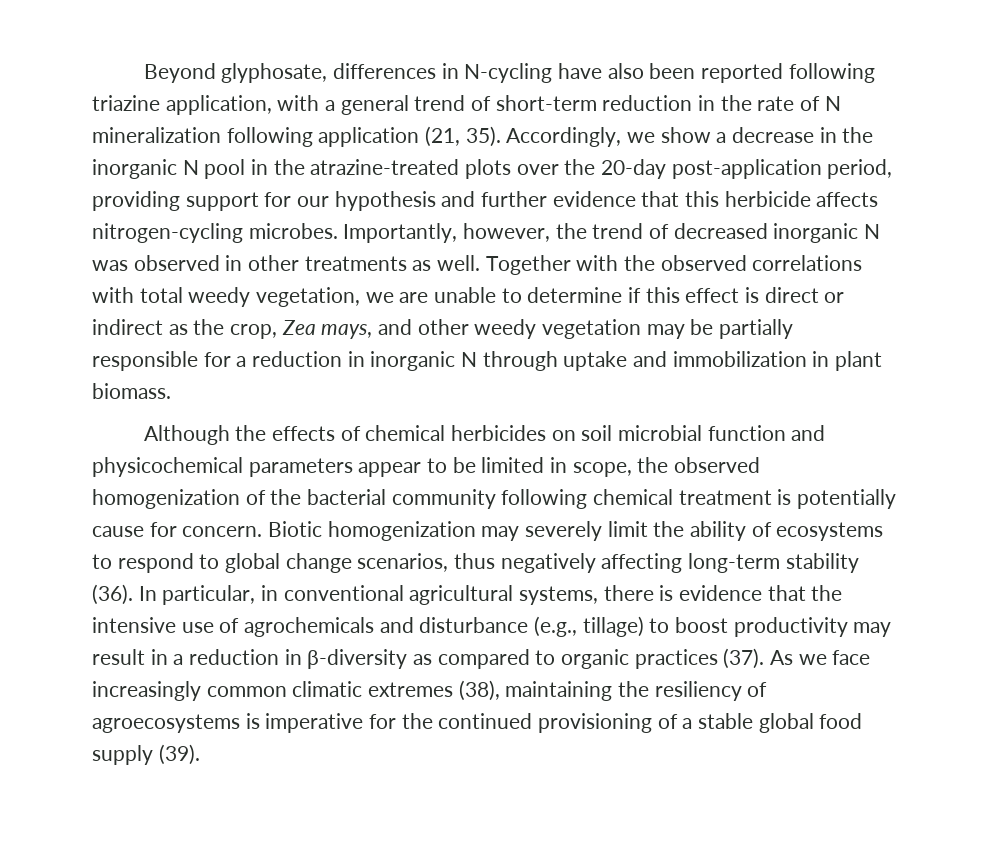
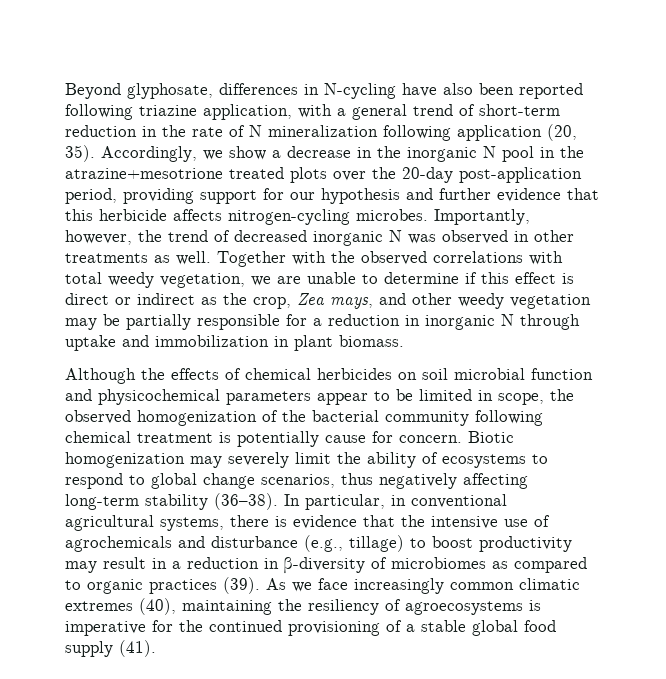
- Beyond glyphosate, differences in N-cycling have also been reported following triazine application, with a general trend of short-term reduction in the rate of N mineralization following application (21, 35).
+ Beyond glyphosate, differences in N-cycling have also been reported following triazine application, with a general trend of short-term reduction in the rate of N mineralization following application (20, 35).
- Accordingly, we show a decrease in the inorganic N pool in the atrazine-treated plots over the 20-day post-application period, providing support for our hypothesis and further evidence that this herbicide affects nitrogen-cycling microbes.
+ Accordingly, we show a decrease in the inorganic N pool in the atrazine+mesotrione treated plots over the 20-day post-application period, providing support for our hypothesis and further evidence that this herbicide affects nitrogen-cycling microbes.
- Biotic homogenization may severely limit the ability of ecosystems to respond to global change scenarios, thus negatively affecting long-term stability (36).
+ Biotic homogenization may severely limit the ability of ecosystems to respond to global change scenarios, thus negatively affecting long-term stability (36–38).
- In particular, in conventional agricultural systems, there is evidence that the intensive use of agrochemicals and disturbance (e.g., tillage) to boost productivity may result in a reduction in β-diversity as compared to organic practices (37).
+ In particular, in conventional agricultural systems, there is evidence that the intensive use of agrochemicals and disturbance (e.g., tillage) to boost productivity may result in a reduction in β-diversity of microbiomes as compared to organic practices (39).
- As we face increasingly common climatic extremes (38), maintaining the resiliency of agroecosystems is imperative for the continued provisioning of a stable global food supply (39).
+ As we face increasingly common climatic extremes (40), maintaining the resiliency of agroecosystems is imperative for the continued provisioning of a stable global food supply (41).

